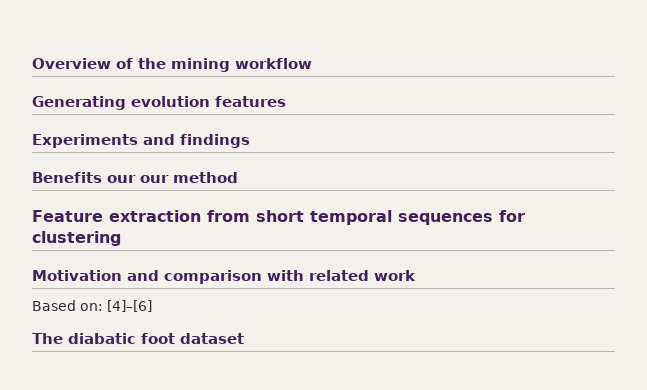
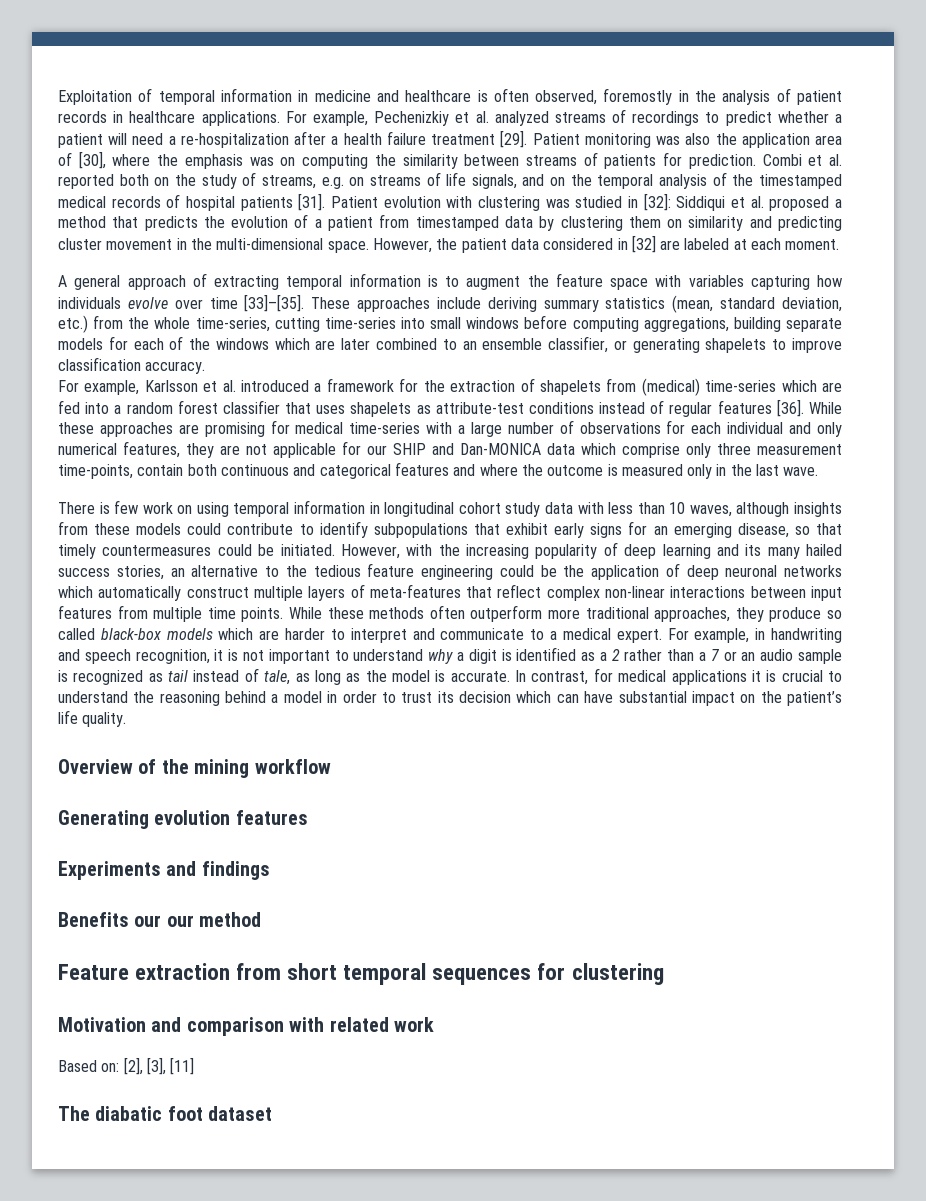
+ Exploitation of temporal information in medicine and healthcare is often observed, foremostly in the analysis of patient records in healthcare applications. For example, Pechenizkiy et al. analyzed streams of recordings to predict whether a patient will need a re-hospitalization after a health failure treatment [29]. Patient monitoring was also the application area of [30], where the emphasis was on computing the similarity between streams of patients for prediction. Combi et al. reported both on the study of streams, e.g. on streams of life signals, and on the temporal analysis of the timestamped medical records of hospital patients [31]. Patient evolution with clustering was studied in [32]: Siddiqui et al. proposed a method that predicts the evolution of a patient from timestamped data by clustering them on similarity and predicting cluster movement in the multi-dimensional space. However, the patient data considered in [32] are labeled at each moment.
+ A general approach of extracting temporal information is to augment the feature space with variables capturing how individuals evolve over time [33]–[35]. These approaches include deriving summary statistics (mean, standard deviation, etc.) from the whole time-series, cutting time-series into small windows before computing aggregations, building separate models for each of the windows which are later combined to an ensemble classifier, or generating shapelets to improve classification accuracy.
+ For example, Karlsson et al. introduced a framework for the extraction of shapelets from (medical) time-series which are fed into a random forest classifier that uses shapelets as attribute-test conditions instead of regular features [36]. While these approaches are promising for medical time-series with a large number of observations for each individual and only numerical features, they are not applicable for our SHIP and Dan-MONICA data which comprise only three measurement time-points, contain both continuous and categorical features and where the outcome is measured only in the last wave.
+ There is few work on using temporal information in longitudinal cohort study data with less than 10 waves, although insights from these models could contribute to identify subpopulations that exhibit early signs for an emerging disease, so that timely countermeasures could be initiated. However, with the increasing popularity of deep learning and its many hailed success stories, an alternative to the tedious feature engineering could be the application of deep neuronal networks which automatically construct multiple layers of meta-features that reflect complex non-linear interactions between input features from multiple time points. While these methods often outperform more traditional approaches, they produce so called black-box models which are harder to interpret and communicate to a medical expert. For example, in handwriting and speech recognition, it is not important to understand why a digit is identified as a 2 rather than a 7 or an audio sample is recognized as tail instead of tale, as long as the model is accurate. In contrast, for medical applications it is crucial to understand the reasoning behind a model in order to trust its decision which can have substantial impact on the patient’s life quality.
- Based on: [4]–[6]
+ Based on: [2], [3], [11]

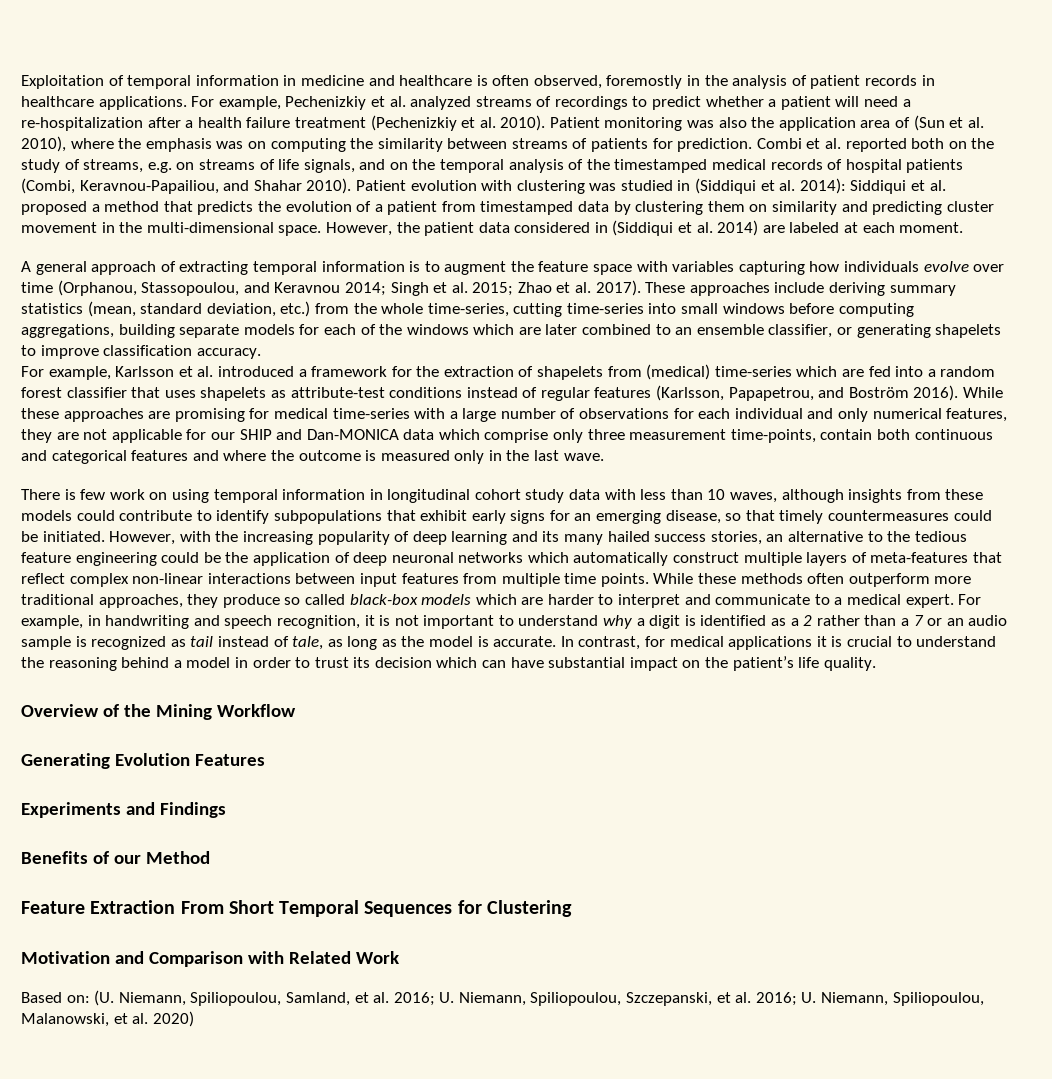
- For example, Pechenizkiy et al. analyzed streams of recordings to predict whether a patient will need a re-hospitalization after a health failure treatment [29].
+ For example, Pechenizkiy et al. analyzed streams of recordings to predict whether a patient will need a re-hospitalization after a health failure treatment (Pechenizkiy et al. 2010).
- Patient monitoring was also the application area of [30], where the emphasis was on computing the similarity between streams of patients for prediction.
+ Patient monitoring was also the application area of (Sun et al. 2010), where the emphasis was on computing the similarity between streams of patients for prediction.
- Combi et al. reported both on the study of streams, e.g. on streams of life signals, and on the temporal analysis of the timestamped medical records of hospital patients [31].
+ Combi et al. reported both on the study of streams, e.g. on streams of life signals, and on the temporal analysis of the timestamped medical records of hospital patients (Combi, Keravnou-Papailiou, and Shahar 2010).
- Patient evolution with clustering was studied in [32]: Siddiqui et al. proposed a method that predicts the evolution of a patient from timestamped data by clustering them on similarity and predicting cluster movement in the multi-dimensional space.
+ Patient evolution with clustering was studied in (Siddiqui et al. 2014): Siddiqui et al. proposed a method that predicts the evolution of a patient from timestamped data by clustering them on similarity and predicting cluster movement in the multi-dimensional space.
- However, the patient data considered in [32] are labeled at each moment.
+ However, the patient data considered in (Siddiqui et al. 2014) are labeled at each moment.
- A general approach of extracting temporal information is to augment the feature space with variables capturing how individuals evolve over time [33]–[35].
+ A general approach of extracting temporal information is to augment the feature space with variables capturing how individuals evolve over time (Orphanou, Stassopoulou, and Keravnou 2014; Singh et al. 2015; Zhao et al. 2017).
- For example, Karlsson et al. introduced a framework for the extraction of shapelets from (medical) time-series which are fed into a random forest classifier that uses shapelets as attribute-test conditions instead of regular features [36].
+ For example, Karlsson et al. introduced a framework for the extraction of shapelets from (medical) time-series which are fed into a random forest classifier that uses shapelets as attribute-test conditions instead of regular features (Karlsson, Papapetrou, and Boström 2016).
- Overview of the mining workflow
+ Overview of the Mining Workflow
- Generating evolution features
+ Generating Evolution Features
- Experiments and findings
+ Experiments and Findings
- Benefits our our method
- Feature extraction from short temporal sequences for clustering
- Motivation and comparison with related work
- Based on: [2], [3], [11]
- The diabatic foot dataset
+ Benefits of our Method
+ Feature Extraction From Short Temporal Sequences for Clustering
+ Motivation and Comparison with Related Work
+ Based on: (U. Niemann, Spiliopoulou, Samland, et al. 2016; U. Niemann, Spiliopoulou, Szczepanski, et al. 2016; U. Niemann, Spiliopoulou, Malanowski, et al. 2020)

